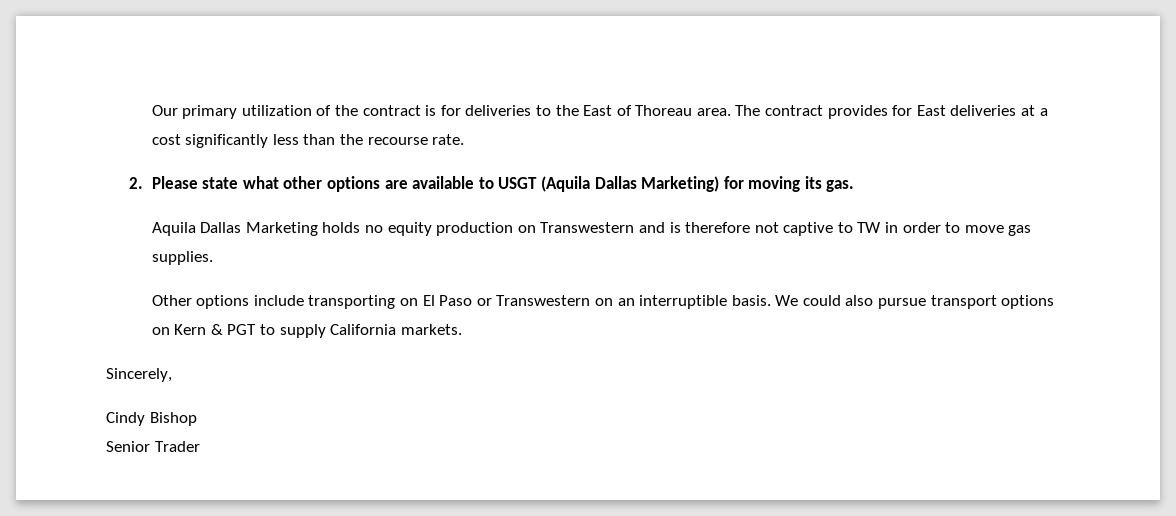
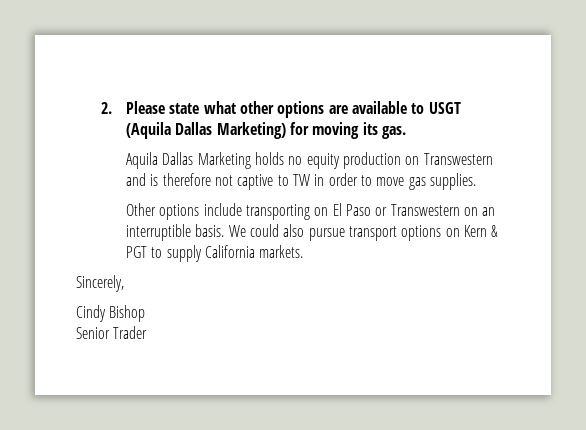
- Our primary utilization of the contract is for deliveries to the East of Thoreau area. The contract provides for East deliveries at a cost significantly less than the recourse rate.

